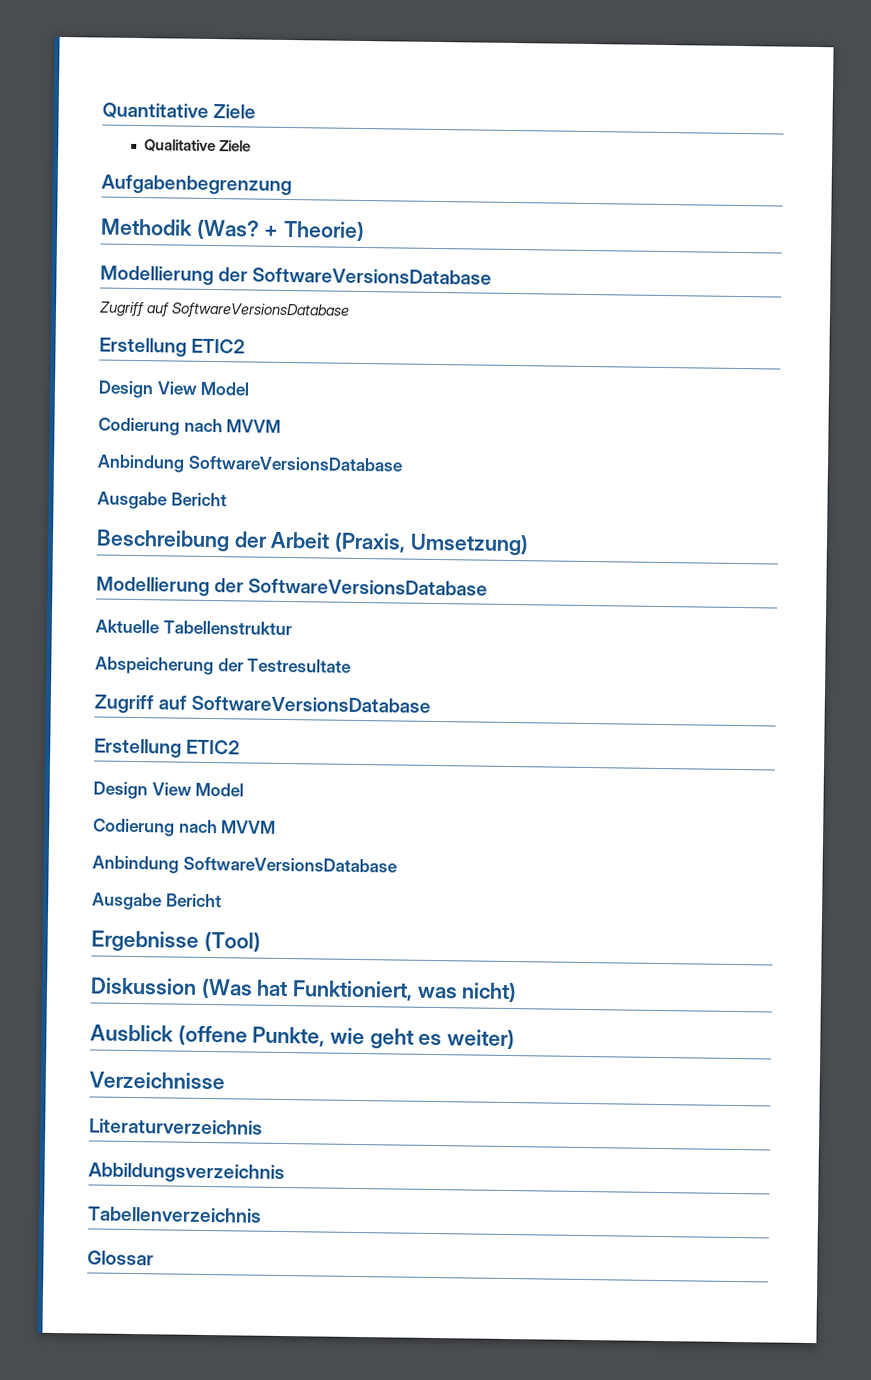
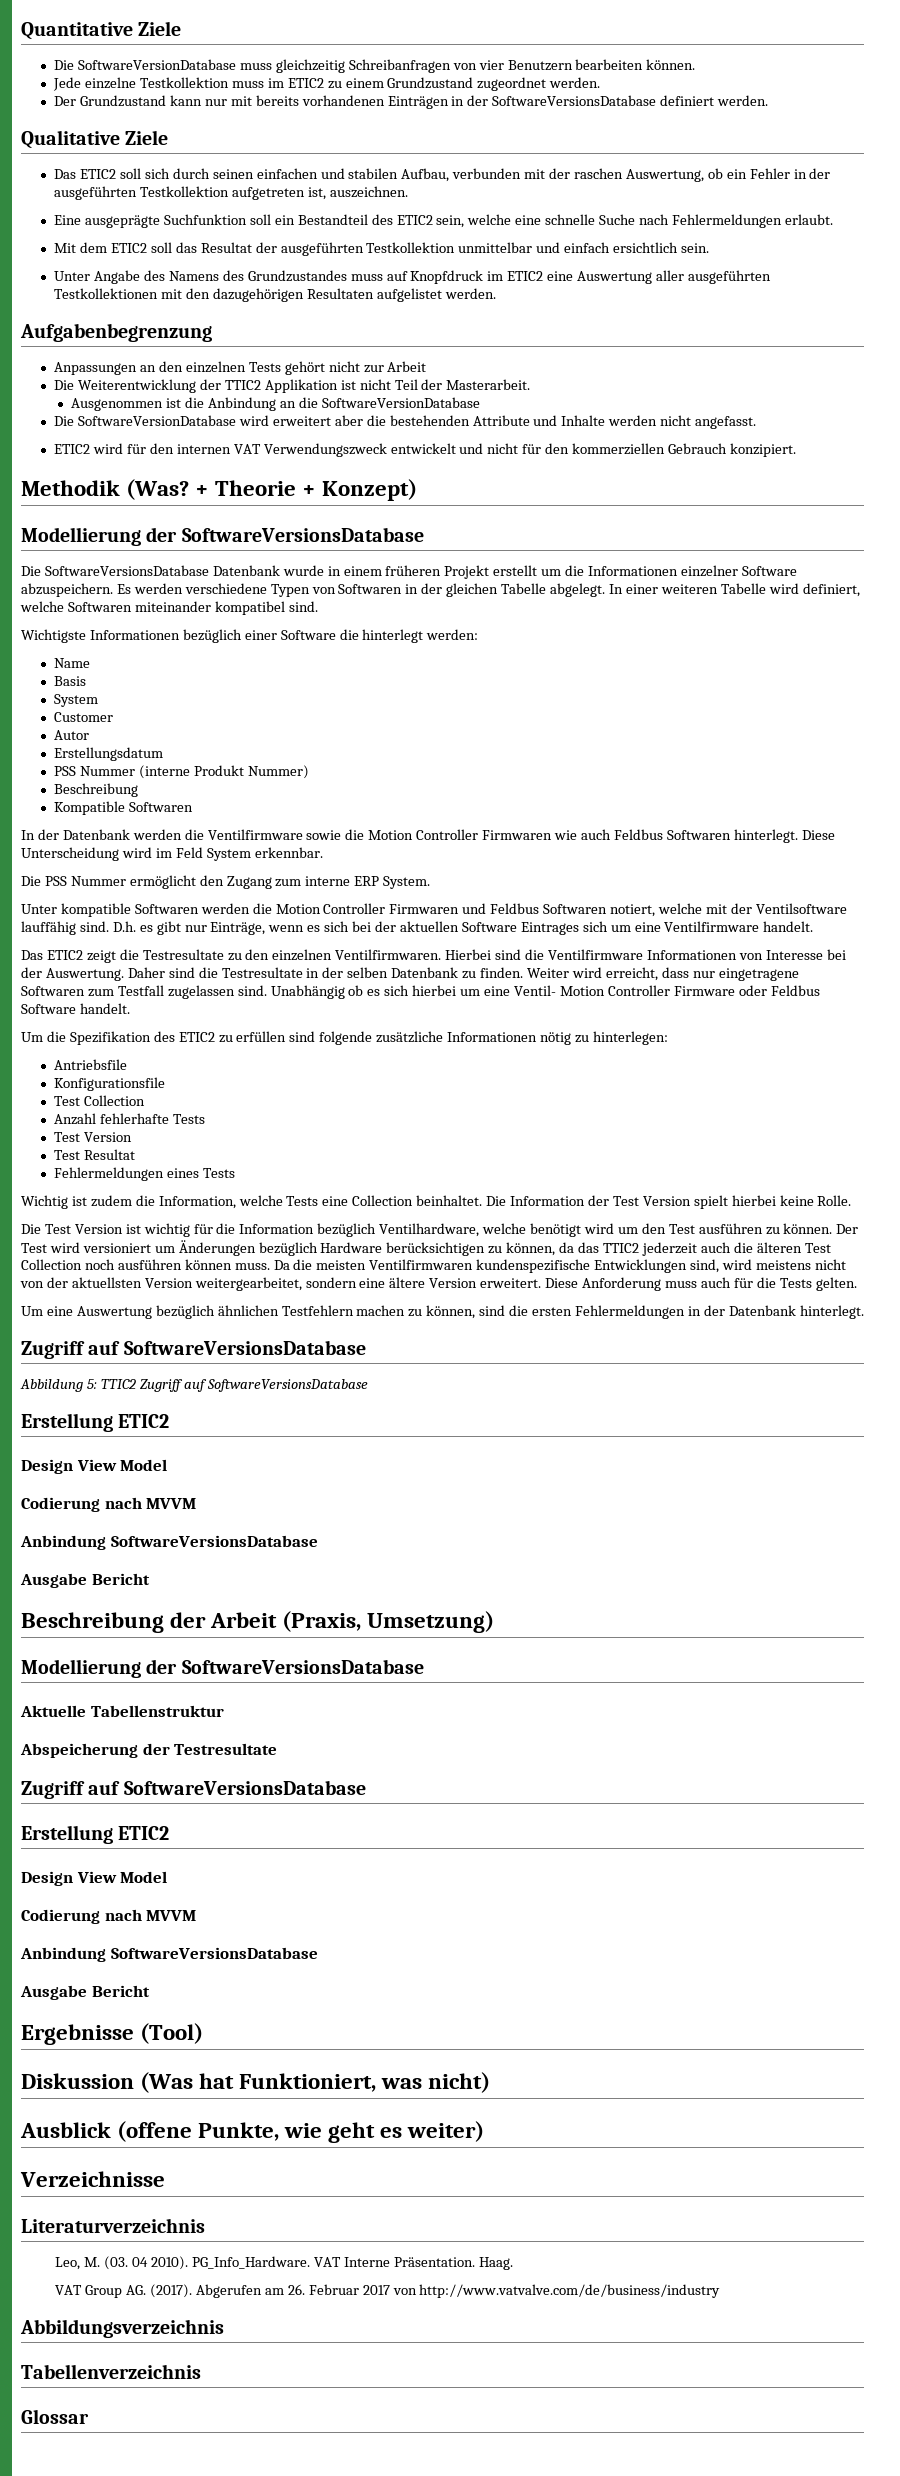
+ Die SoftwareVersionDatabase muss gleichzeitig Schreibanfragen von vier Benutzern bearbeiten können.
+ Jede einzelne Testkollektion muss im ETIC2 zu einem Grundzustand zugeordnet werden.
+ Der Grundzustand kann nur mit bereits vorhandenen Einträgen in der SoftwareVersionsDatabase definiert werden.
  Qualitative Ziele
+ Das ETIC2 soll sich durch seinen einfachen und stabilen Aufbau, verbunden mit der raschen Auswertung, ob ein Fehler in der ausgeführten Testkollektion aufgetreten ist, auszeichnen.
+ Eine ausgeprägte Suchfunktion soll ein Bestandteil des ETIC2 sein, welche eine schnelle Suche nach Fehlermeldungen erlaubt.
+ Mit dem ETIC2 soll das Resultat der ausgeführten Testkollektion unmittelbar und einfach ersichtlich sein.
+ Unter Angabe des Namens des Grundzustandes muss auf Knopfdruck im ETIC2 eine Auswertung aller ausgeführten Testkollektionen mit den dazugehörigen Resultaten aufgelistet werden.
  Aufgabenbegrenzung
+ Anpassungen an den einzelnen Tests gehört nicht zur Arbeit
+ Die Weiterentwicklung der TTIC2 Applikation ist nicht Teil der Masterarbeit.
+ Ausgenommen ist die Anbindung an die SoftwareVersionDatabase
+ Die SoftwareVersionDatabase wird erweitert aber die bestehenden Attribute und Inhalte werden nicht angefasst.
+ ETIC2 wird für den internen VAT Verwendungszweck entwickelt und nicht für den kommerziellen Gebrauch konzipiert.
- + Theorie)
+ + Theorie + Konzept)
  Modellierung der SoftwareVersionsDatabase
+ Die SoftwareVersionsDatabase Datenbank wurde in einem früheren Projekt erstellt um die Informationen einzelner Software abzuspeichern. Es werden verschiedene Typen von Softwaren in der gleichen Tabelle abgelegt. In einer weiteren Tabelle wird definiert, welche Softwaren miteinander kompatibel sind.
+ Wichtigste Informationen bezüglich einer Software die hinterlegt werden:
+ Name
+ Basis
+ System
+ Customer
+ Autor
+ Erstellungsdatum
+ PSS Nummer (interne Produkt Nummer)
+ Beschreibung
+ Kompatible Softwaren
+ In der Datenbank werden die Ventilfirmware sowie die Motion Controller Firmwaren wie auch Feldbus Softwaren hinterlegt. Diese Unterscheidung wird im Feld System erkennbar.
+ Die PSS Nummer ermöglicht den Zugang zum interne ERP System.
+ Unter kompatible Softwaren werden die Motion Controller Firmwaren und Feldbus Softwaren notiert, welche mit der Ventilsoftware lauffähig sind. D.h. es gibt nur Einträge, wenn es sich bei der aktuellen Software Eintrages sich um eine Ventilfirmware handelt.
+ Das ETIC2 zeigt die Testresultate zu den einzelnen Ventilfirmwaren. Hierbei sind die Ventilfirmware Informationen von Interesse bei der Auswertung. Daher sind die Testresultate in der selben Datenbank zu finden. Weiter wird erreicht, dass nur eingetragene Softwaren zum Testfall zugelassen sind. Unabhängig ob es sich hierbei um eine Ventil- Motion Controller Firmware oder Feldbus Software handelt.
+ Um die Spezifikation des ETIC2 zu erfüllen sind folgende zusätzliche Informationen nötig zu hinterlegen:
+ Antriebsfile
+ Konfigurationsfile
+ Test Collection
+ Anzahl fehlerhafte Tests
+ Test Version
+ Test Resultat
+ Fehlermeldungen eines Tests
+ Wichtig ist zudem die Information, welche Tests eine Collection beinhaltet. Die Information der Test Version spielt hierbei keine Rolle.
+ Die Test Version ist wichtig für die Information bezüglich Ventilhardware, welche benötigt wird um den Test ausführen zu können. Der Test wird versioniert um Änderungen bezüglich Hardware berücksichtigen zu können, da das TTIC2 jederzeit auch die älteren Test Collection noch ausführen können muss. Da die meisten Ventilfirmwaren kundenspezifische Entwicklungen sind, wird meistens nicht von der aktuellsten Version weitergearbeitet, sondern eine ältere Version erweitert. Diese Anforderung muss auch für die Tests gelten.
+ Um eine Auswertung bezüglich ähnlichen Testfehlern machen zu können, sind die ersten Fehlermeldungen in der Datenbank hinterlegt.
  Zugriff auf SoftwareVersionsDatabase
+ Abbildung 5: TTIC2 Zugriff auf SoftwareVersionsDatabase
+ Leo, M. (03. 04 2010). PG_Info_Hardware. VAT Interne Präsentation. Haag.
+ VAT Group AG. (2017). Abgerufen am 26. Februar 2017 von http://www.vatvalve.com/de/business/industry

